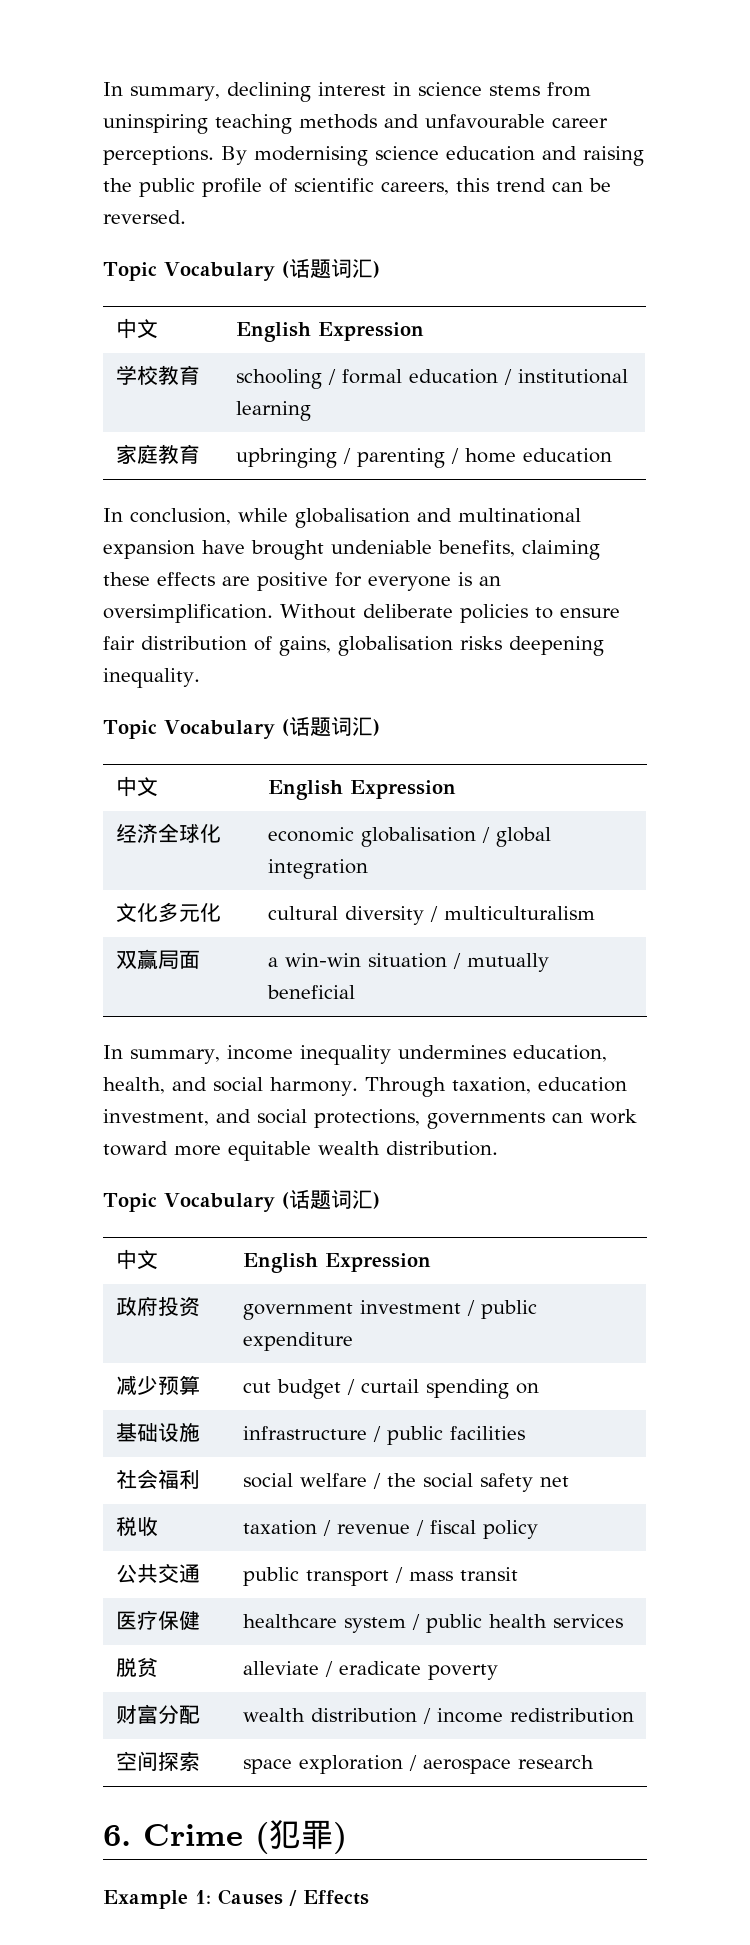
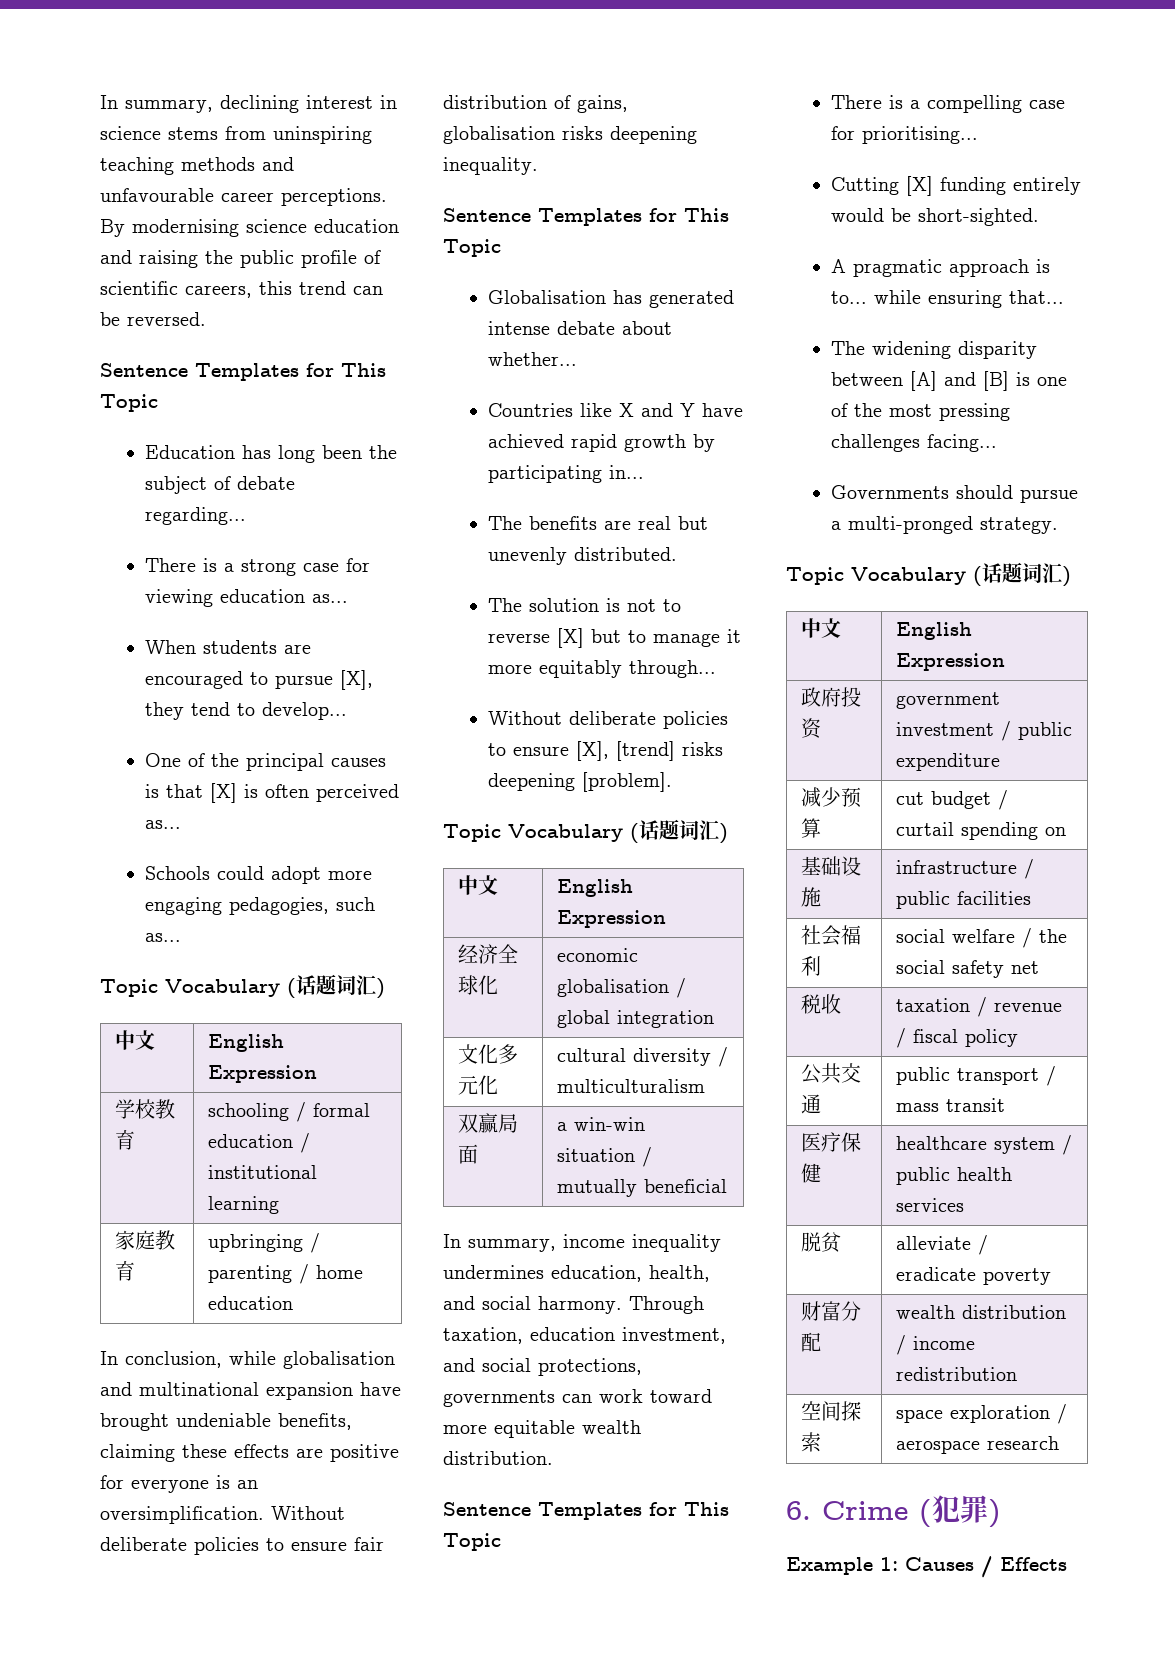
  By modernising science education and raising the public profile of scientific careers, this trend can be reversed.
+ Sentence Templates for This Topic
+ Education has long been the subject of debate regarding...
+ There is a strong case for viewing education as...
+ When students are encouraged to pursue [X], they tend to develop...
+ One of the principal causes is that [X] is often perceived as...
+ Schools could adopt more engaging pedagogies, such as...
  Without deliberate policies to ensure fair distribution of gains, globalisation risks deepening inequality.
+ Sentence Templates for This Topic
+ Globalisation has generated intense debate about whether...
+ Countries like X and Y have achieved rapid growth by participating in...
+ The benefits are real but unevenly distributed.
+ The solution is not to reverse [X] but to manage it more equitably through...
+ Without deliberate policies to ensure [X], [trend] risks deepening [problem].
  Through taxation, education investment, and social protections, governments can work toward more equitable wealth distribution.
+ Sentence Templates for This Topic
+ There is a compelling case for prioritising...
+ Cutting [X] funding entirely would be short-sighted.
+ A pragmatic approach is to... while ensuring that...
+ The widening disparity between [A] and [B] is one of the most pressing challenges facing...
+ Governments should pursue a multi-pronged strategy.

